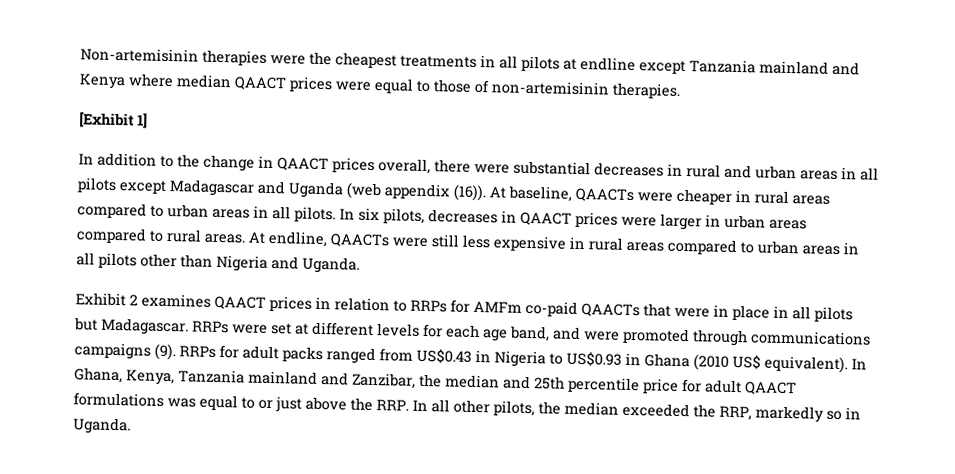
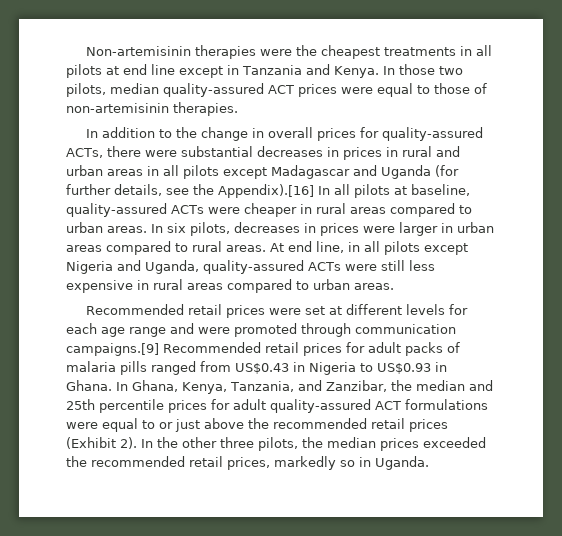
- Non-artemisinin therapies were the cheapest treatments in all pilots at endline except Tanzania mainland and Kenya where median QAACT prices were equal to those of non-artemisinin therapies.
+ Non-artemisinin therapies were the cheapest treatments in all pilots at end line except in Tanzania and Kenya. In those two pilots, median quality-assured ACT prices were equal to those of non-artemisinin therapies.
- [Exhibit 1]
- In addition to the change in QAACT prices overall, there were substantial decreases in rural and urban areas in all pilots except Madagascar and Uganda (web appendix (16)). At baseline, QAACTs were cheaper in rural areas compared to urban areas in all pilots.
+ In addition to the change in overall prices for quality-assured ACTs, there were substantial decreases in prices in rural and urban areas in all pilots except Madagascar and Uganda (for further details, see the Appendix).[16] In all pilots at baseline, quality-assured ACTs were cheaper in rural areas compared to urban areas.
- In six pilots, decreases in QAACT prices were larger in urban areas compared to rural areas.
+ In six pilots, decreases in prices were larger in urban areas compared to rural areas.
- At endline, QAACTs were still less expensive in rural areas compared to urban areas in all pilots other than Nigeria and Uganda.
- Exhibit 2 examines QAACT prices in relation to RRPs for AMFm co-paid QAACTs that were in place in all pilots but Madagascar. RRPs were set at different levels for each age band, and were promoted through communications campaigns (9). RRPs for adult packs ranged from US$0.43 in Nigeria to US$0.93 in Ghana (2010 US$ equivalent).
+ At end line, in all pilots except Nigeria and Uganda, quality-assured ACTs were still less expensive in rural areas compared to urban areas.
+ Recommended retail prices were set at different levels for each age range and were promoted through communication campaigns.[9] Recommended retail prices for adult packs of malaria pills ranged from US$0.43 in Nigeria to US$0.93 in Ghana.
- In Ghana, Kenya, Tanzania mainland and Zanzibar, the median and 25th percentile price for adult QAACT formulations was equal to or just above the RRP. In all other pilots, the median exceeded the RRP, markedly so in Uganda.
+ In Ghana, Kenya, Tanzania, and Zanzibar, the median and 25th percentile prices for adult quality-assured ACT formulations were equal to or just above the recommended retail prices (Exhibit 2). In the other three pilots, the median prices exceeded the recommended retail prices, markedly so in Uganda.

